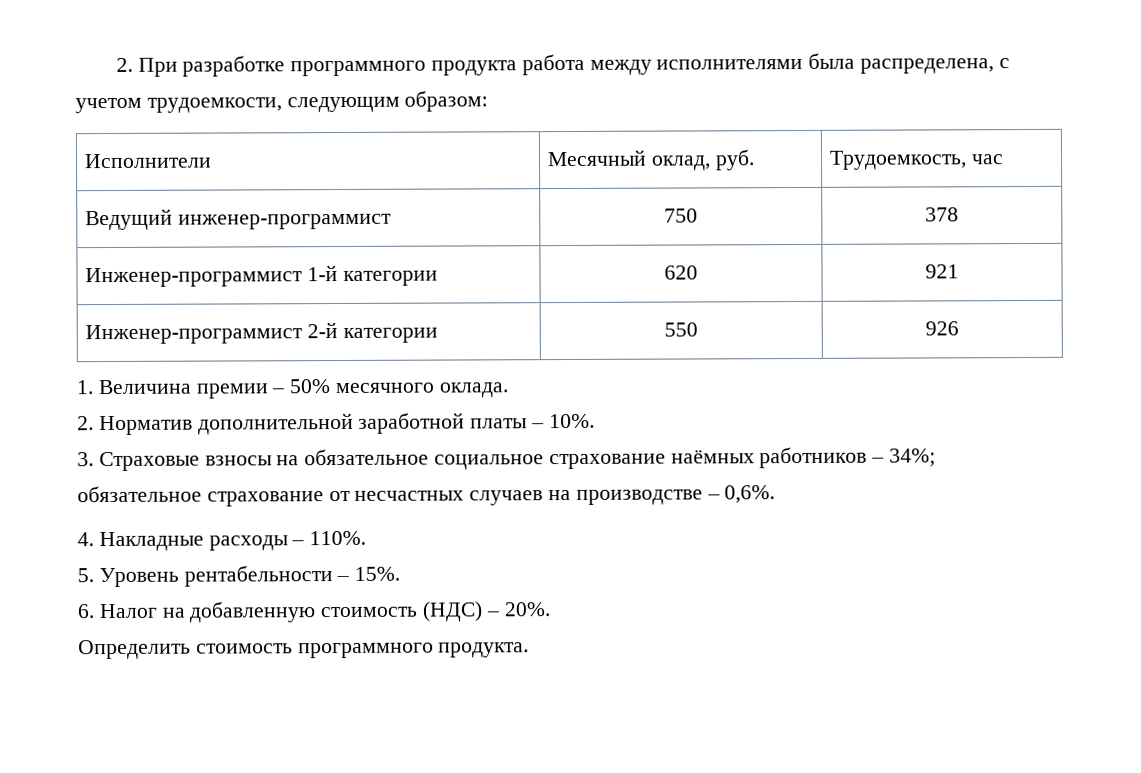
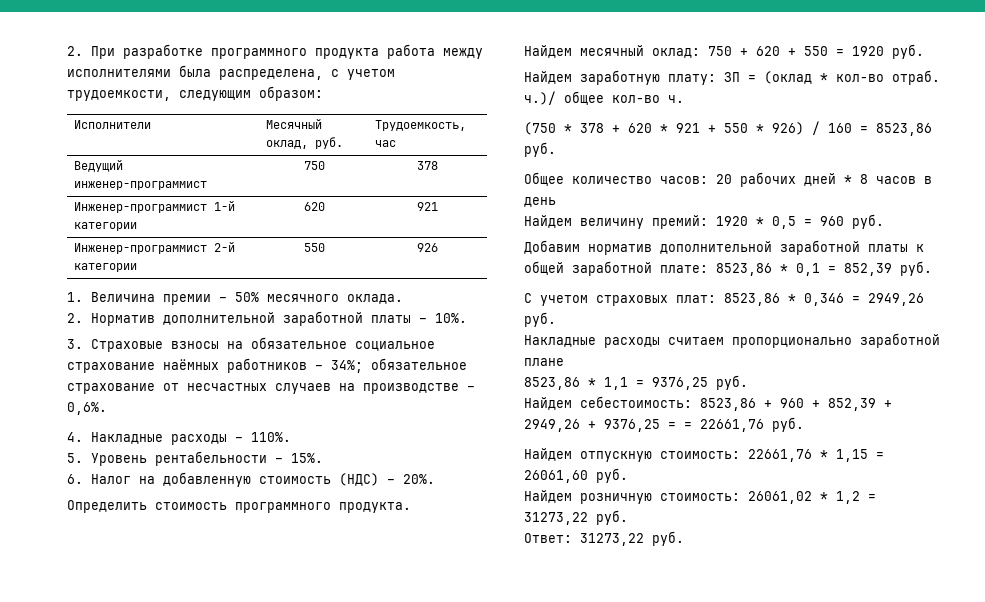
+ Найдем месячный оклад: 750 + 620 + 550 = 1920 руб.
+ Найдем заработную плату: ЗП = (оклад * кол-во отраб. ч.)/ общее кол-во ч.
+ (750 * 378 + 620 * 921 + 550 * 926) / 160 = 8523,86 руб.
+ Общее количество часов: 20 рабочих дней * 8 часов в день
+ Найдем величину премий: 1920 * 0,5 = 960 руб.
+ Добавим норматив дополнительной заработной платы к общей заработной плате: 8523,86 * 0,1 = 852,39 руб.
+ С учетом страховых плат: 8523,86 * 0,346 = 2949,26 руб.
+ Накладные расходы считаем пропорционально заработной плане
+ 8523,86 * 1,1 = 9376,25 руб.
+ Найдем себестоимость: 8523,86 + 960 + 852,39 + 2949,26 + 9376,25 = = 22661,76 руб.
+ Найдем отпускную стоимость: 22661,76 * 1,15 = 26061,60 руб.
+ Найдем розничную стоимость: 26061,02 * 1,2 = 31273,22 руб.
+ Ответ: 31273,22 руб.

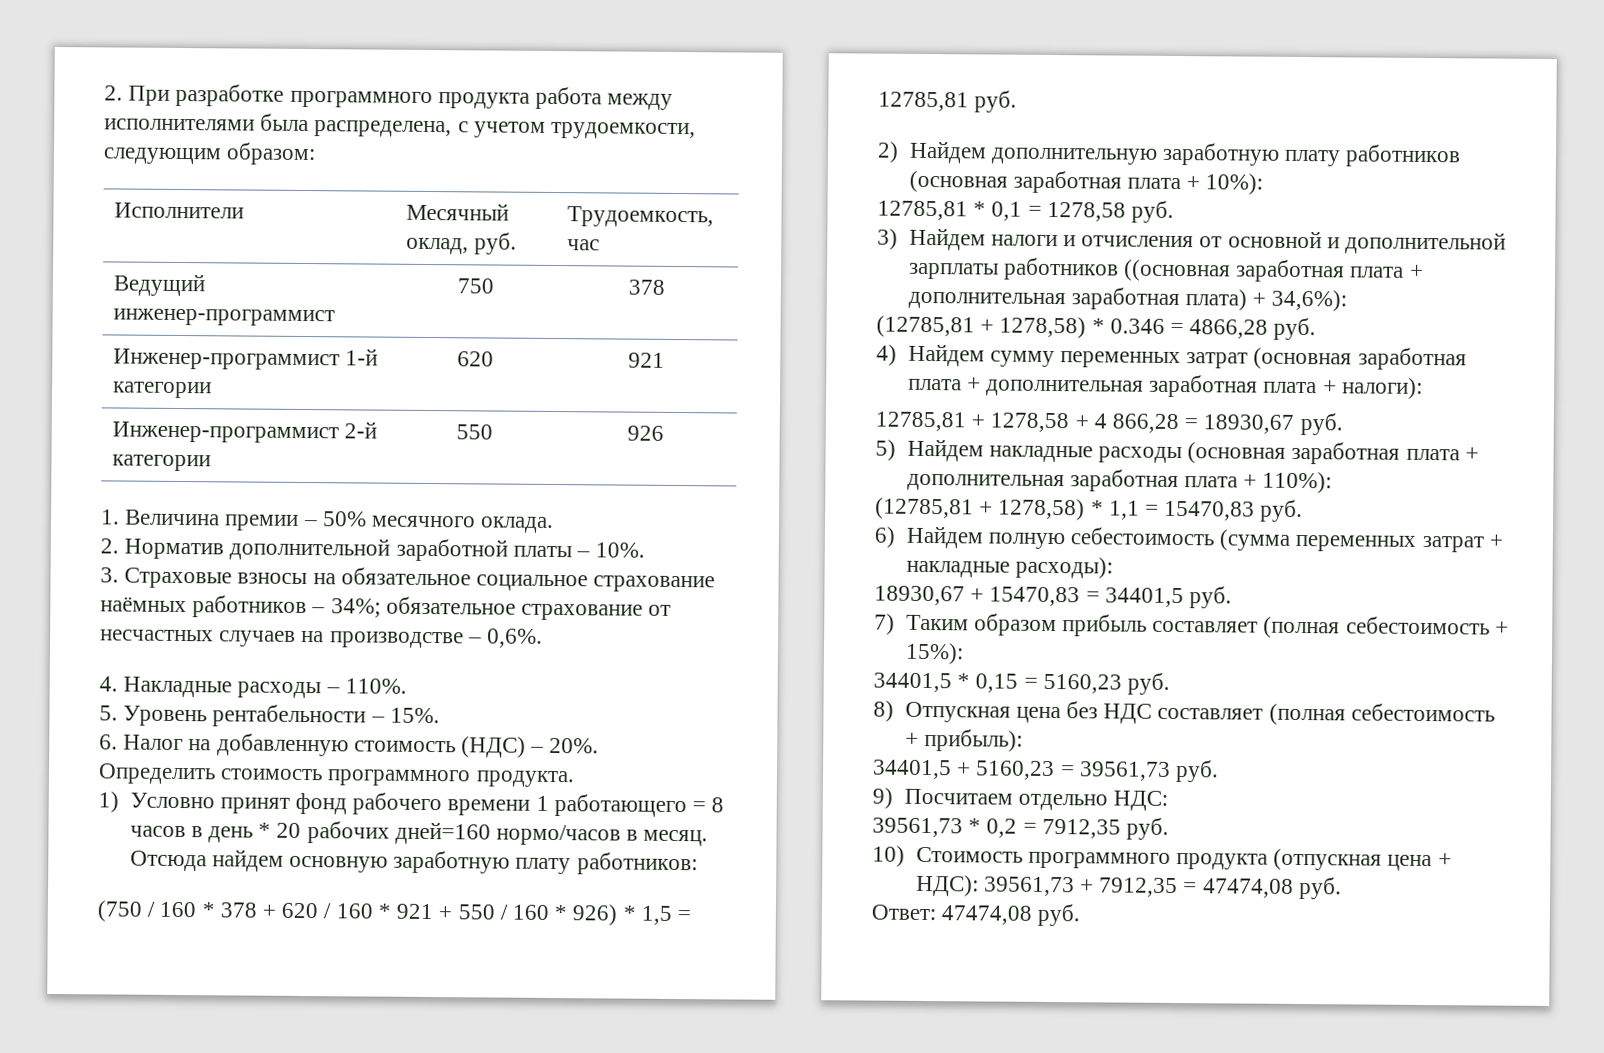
- Найдем месячный оклад: 750 + 620 + 550 = 1920 руб.
- Найдем заработную плату: ЗП = (оклад * кол-во отраб. ч.)/ общее кол-во ч.
+ 1) Условно принят фонд рабочего времени 1 работающего = 8 часов в день * 20 рабочих дней=160 нормо/часов в месяц. Отсюда найдем основную заработную плату работников:
- (750 * 378 + 620 * 921 + 550 * 926) / 160 = 8523,86 руб.
- Общее количество часов: 20 рабочих дней * 8 часов в день
- Найдем величину премий: 1920 * 0,5 = 960 руб.
- Добавим норматив дополнительной заработной платы к общей заработной плате: 8523,86 * 0,1 = 852,39 руб.
- С учетом страховых плат: 8523,86 * 0,346 = 2949,26 руб.
- Накладные расходы считаем пропорционально заработной плане
- 8523,86 * 1,1 = 9376,25 руб.
- Найдем себестоимость: 8523,86 + 960 + 852,39 + 2949,26 + 9376,25 = = 22661,76 руб.
- Найдем отпускную стоимость: 22661,76 * 1,15 = 26061,60 руб.
- Найдем розничную стоимость: 26061,02 * 1,2 = 31273,22 руб.
+ (750 / 160 * 378 + 620 / 160 * 921 + 550 / 160 * 926) * 1,5 = 12785,81 руб.
+ 2) Найдем дополнительную заработную плату работников (основная заработная плата + 10%):
+ 12785,81 * 0,1 = 1278,58 руб.
+ 3) Найдем налоги и отчисления от основной и дополнительной зарплаты работников ((основная заработная плата + дополнительная заработная плата) + 34,6%):
+ (12785,81 + 1278,58) * 0.346 = 4866,28 руб.
+ 4) Найдем сумму переменных затрат (основная заработная плата + дополнительная заработная плата + налоги):
+ 12785,81 + 1278,58 + 4 866,28 = 18930,67 руб.
+ 5) Найдем накладные расходы (основная заработная плата + дополнительная заработная плата + 110%):
+ (12785,81 + 1278,58) * 1,1 = 15470,83 руб.
+ 6) Найдем полную себестоимость (сумма переменных затрат + накладные расходы):
+ 18930,67 + 15470,83 = 34401,5 руб.
+ 7) Таким образом прибыль составляет (полная себестоимость + 15%):
+ 34401,5 * 0,15 = 5160,23 руб.
+ 8) Отпускная цена без НДС составляет (полная себестоимость + прибыль):
+ 34401,5 + 5160,23 = 39561,73 руб.
+ 9) Посчитаем отдельно НДС:
+ 39561,73 * 0,2 = 7912,35 руб.
+ 10) Стоимость программного продукта (отпускная цена + НДС): 39561,73 + 7912,35 = 47474,08 руб.
- Ответ: 31273,22 руб.
+ Ответ: 47474,08 руб.

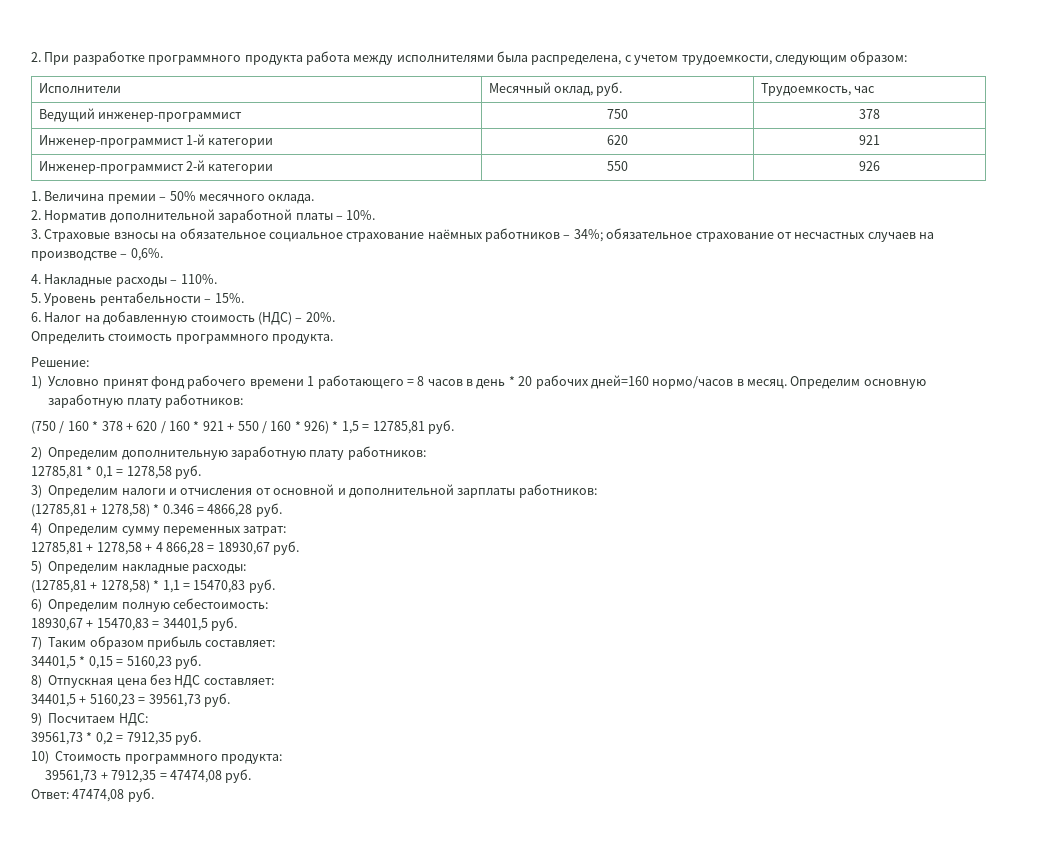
+ Решение:
- Отсюда найдем основную заработную плату работников:
+ Определим основную заработную плату работников:
- 2) Найдем дополнительную заработную плату работников (основная заработная плата + 10%):
+ 2) Определим дополнительную заработную плату работников:
- 3) Найдем налоги и отчисления от основной и дополнительной зарплаты работников ((основная заработная плата + дополнительная заработная плата) + 34,6%):
+ 3) Определим налоги и отчисления от основной и дополнительной зарплаты работников:
- 4) Найдем сумму переменных затрат (основная заработная плата + дополнительная заработная плата + налоги):
+ 4) Определим сумму переменных затрат:
- 5) Найдем накладные расходы (основная заработная плата + дополнительная заработная плата + 110%):
+ 5) Определим накладные расходы:
- 6) Найдем полную себестоимость (сумма переменных затрат + накладные расходы):
+ 6) Определим полную себестоимость:
- 7) Таким образом прибыль составляет (полная себестоимость + 15%):
+ 7) Таким образом прибыль составляет:
- 8) Отпускная цена без НДС составляет (полная себестоимость + прибыль):
+ 8) Отпускная цена без НДС составляет:
- 9) Посчитаем отдельно НДС:
+ 9) Посчитаем НДС:
- 10) Стоимость программного продукта (отпускная цена + НДС): 39561,73 + 7912,35 = 47474,08 руб.
+ 10) Стоимость программного продукта:
+ 39561,73 + 7912,35 = 47474,08 руб.

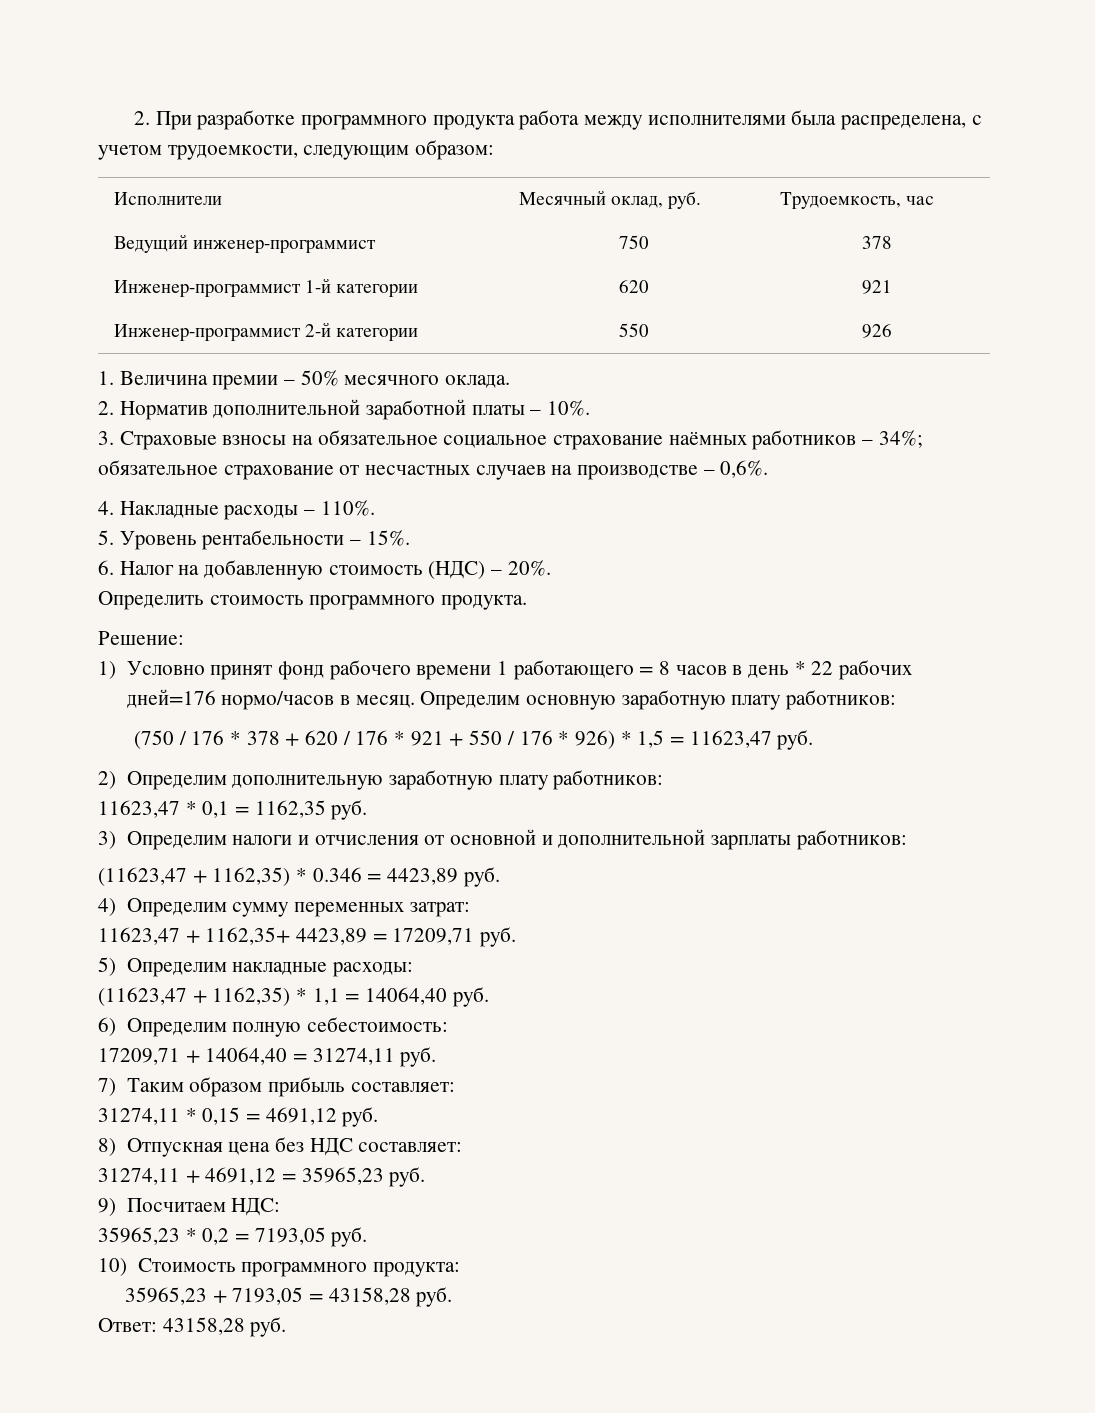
- 1) Условно принят фонд рабочего времени 1 работающего = 8 часов в день * 20 рабочих дней=160 нормо/часов в месяц.
+ 1) Условно принят фонд рабочего времени 1 работающего = 8 часов в день * 22 рабочих дней=176 нормо/часов в месяц.
- (750 / 160 * 378 + 620 / 160 * 921 + 550 / 160 * 926) * 1,5 = 12785,81 руб.
+ (750 / 176 * 378 + 620 / 176 * 921 + 550 / 176 * 926) * 1,5 = 11623,47 руб.
- 12785,81 * 0,1 = 1278,58 руб.
+ 11623,47 * 0,1 = 1162,35 руб.
- (12785,81 + 1278,58) * 0.346 = 4866,28 руб.
+ (11623,47 + 1162,35) * 0.346 = 4423,89 руб.
- 12785,81 + 1278,58 + 4 866,28 = 18930,67 руб.
+ 11623,47 + 1162,35+ 4423,89 = 17209,71 руб.
- (12785,81 + 1278,58) * 1,1 = 15470,83 руб.
+ (11623,47 + 1162,35) * 1,1 = 14064,40 руб.
- 18930,67 + 15470,83 = 34401,5 руб.
+ 17209,71 + 14064,40 = 31274,11 руб.
- 34401,5 * 0,15 = 5160,23 руб.
+ 31274,11 * 0,15 = 4691,12 руб.
- 34401,5 + 5160,23 = 39561,73 руб.
+ 31274,11 + 4691,12 = 35965,23 руб.
- 39561,73 * 0,2 = 7912,35 руб.
+ 35965,23 * 0,2 = 7193,05 руб.
- 39561,73 + 7912,35 = 47474,08 руб.
+ 35965,23 + 7193,05 = 43158,28 руб.
- Ответ: 47474,08 руб.
+ Ответ: 43158,28 руб.

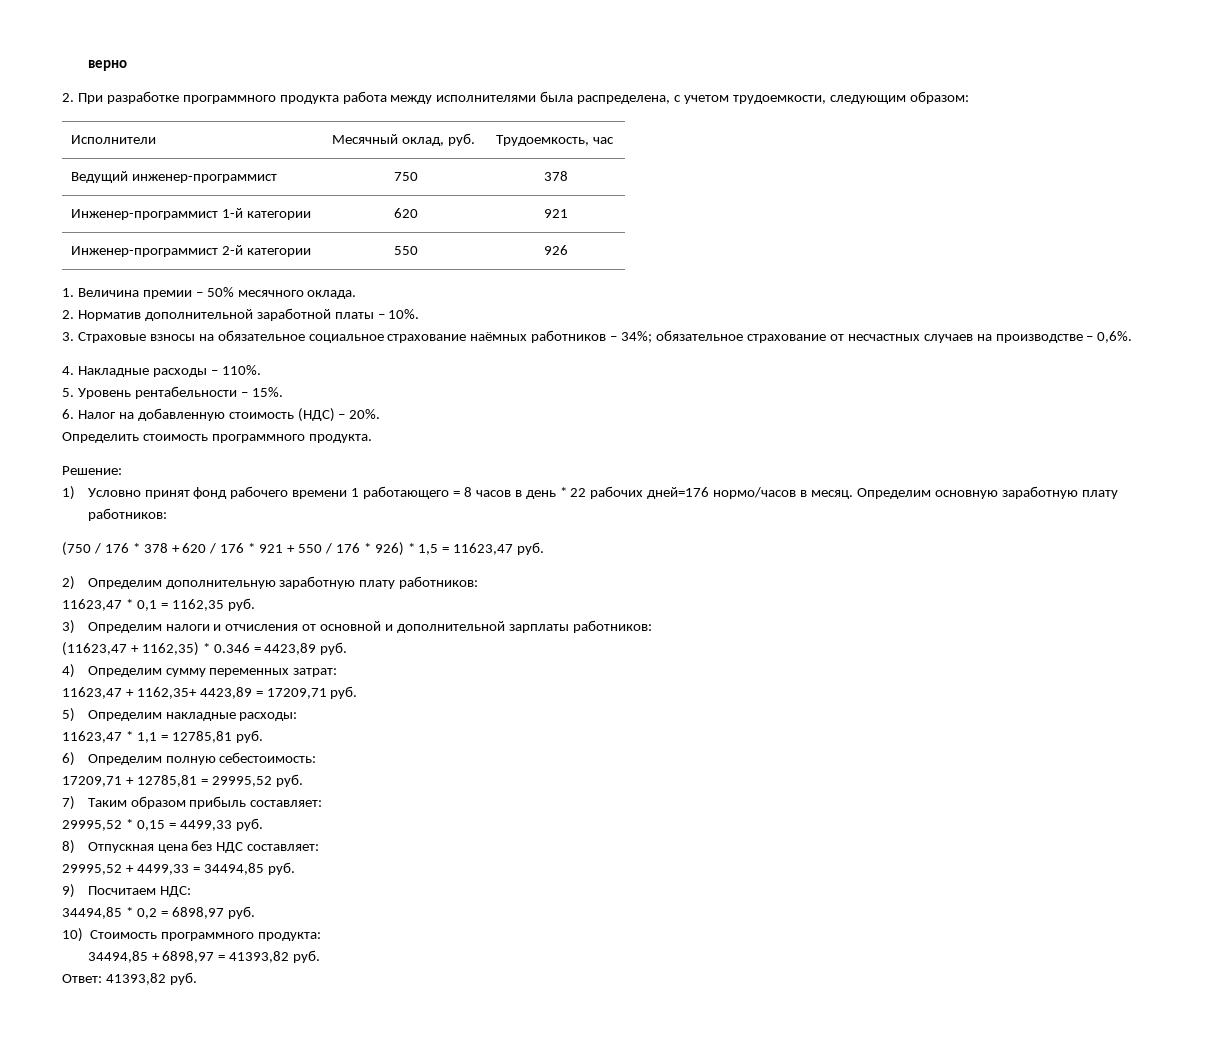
+ верно
- (11623,47 + 1162,35) * 1,1 = 14064,40 руб.
+ 11623,47 * 1,1 = 12785,81 руб.
- 17209,71 + 14064,40 = 31274,11 руб.
+ 17209,71 + 12785,81 = 29995,52 руб.
- 31274,11 * 0,15 = 4691,12 руб.
+ 29995,52 * 0,15 = 4499,33 руб.
- 31274,11 + 4691,12 = 35965,23 руб.
+ 29995,52 + 4499,33 = 34494,85 руб.
- 35965,23 * 0,2 = 7193,05 руб.
+ 34494,85 * 0,2 = 6898,97 руб.
- 35965,23 + 7193,05 = 43158,28 руб.
+ 34494,85 + 6898,97 = 41393,82 руб.
- Ответ: 43158,28 руб.
+ Ответ: 41393,82 руб.

